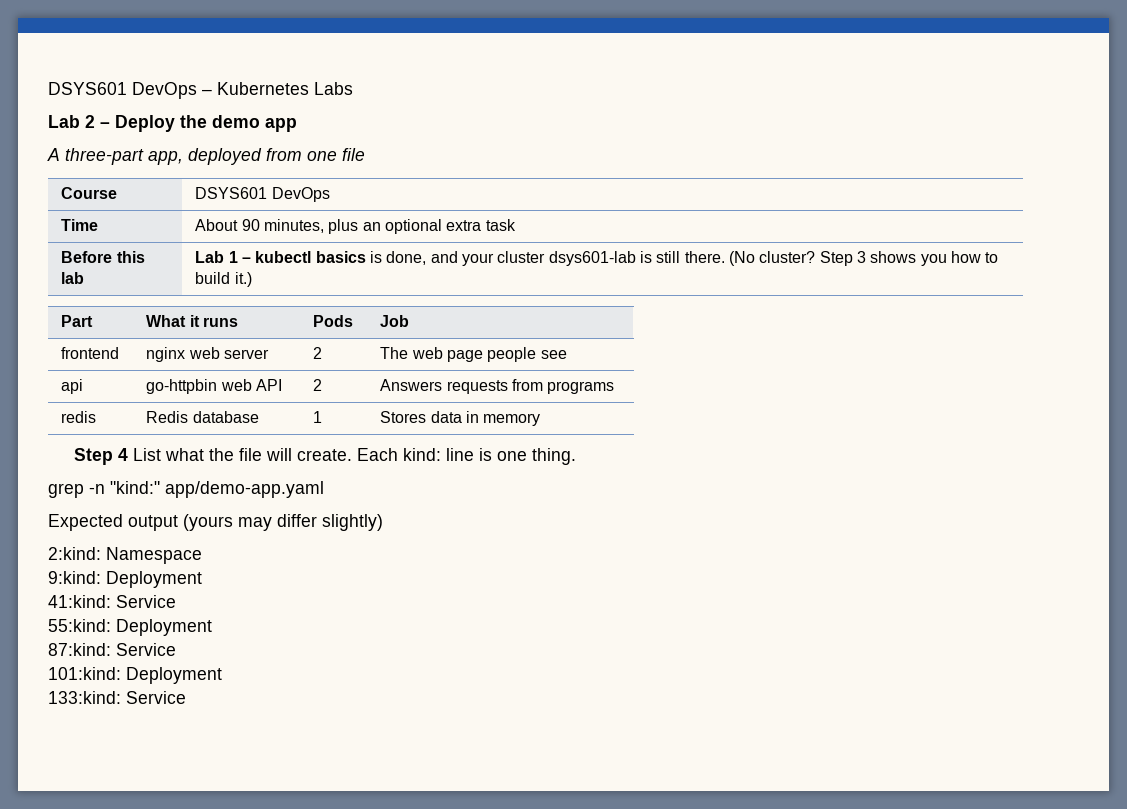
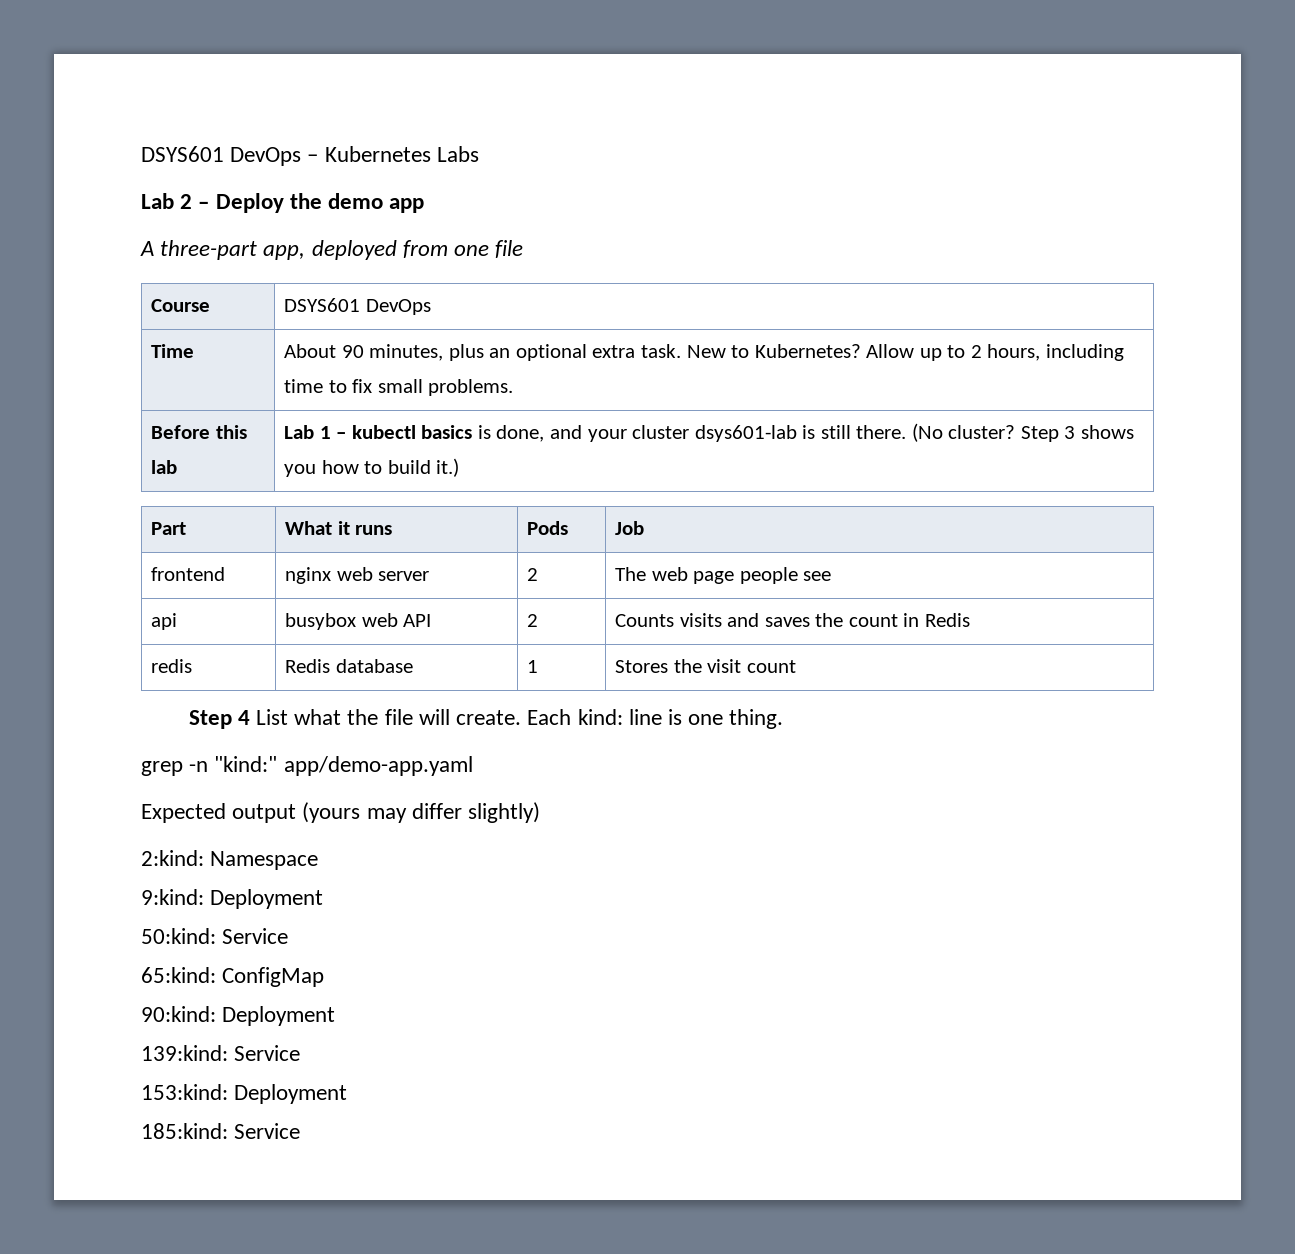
- Time | About 90 minutes, plus an optional extra task
+ Time | About 90 minutes, plus an optional extra task. New to Kubernetes? Allow up to 2 hours, including time to fix small problems.
- api | go-httpbin web API | 2 | Answers requests from programs
+ api | busybox web API | 2 | Counts visits and saves the count in Redis
- redis | Redis database | 1 | Stores data in memory
+ redis | Redis database | 1 | Stores the visit count
- 41:kind: Service
- 55:kind: Deployment
- 87:kind: Service
- 101:kind: Deployment
- 133:kind: Service
+ 50:kind: Service
+ 65:kind: ConfigMap
+ 90:kind: Deployment
+ 139:kind: Service
+ 153:kind: Deployment
+ 185:kind: Service

